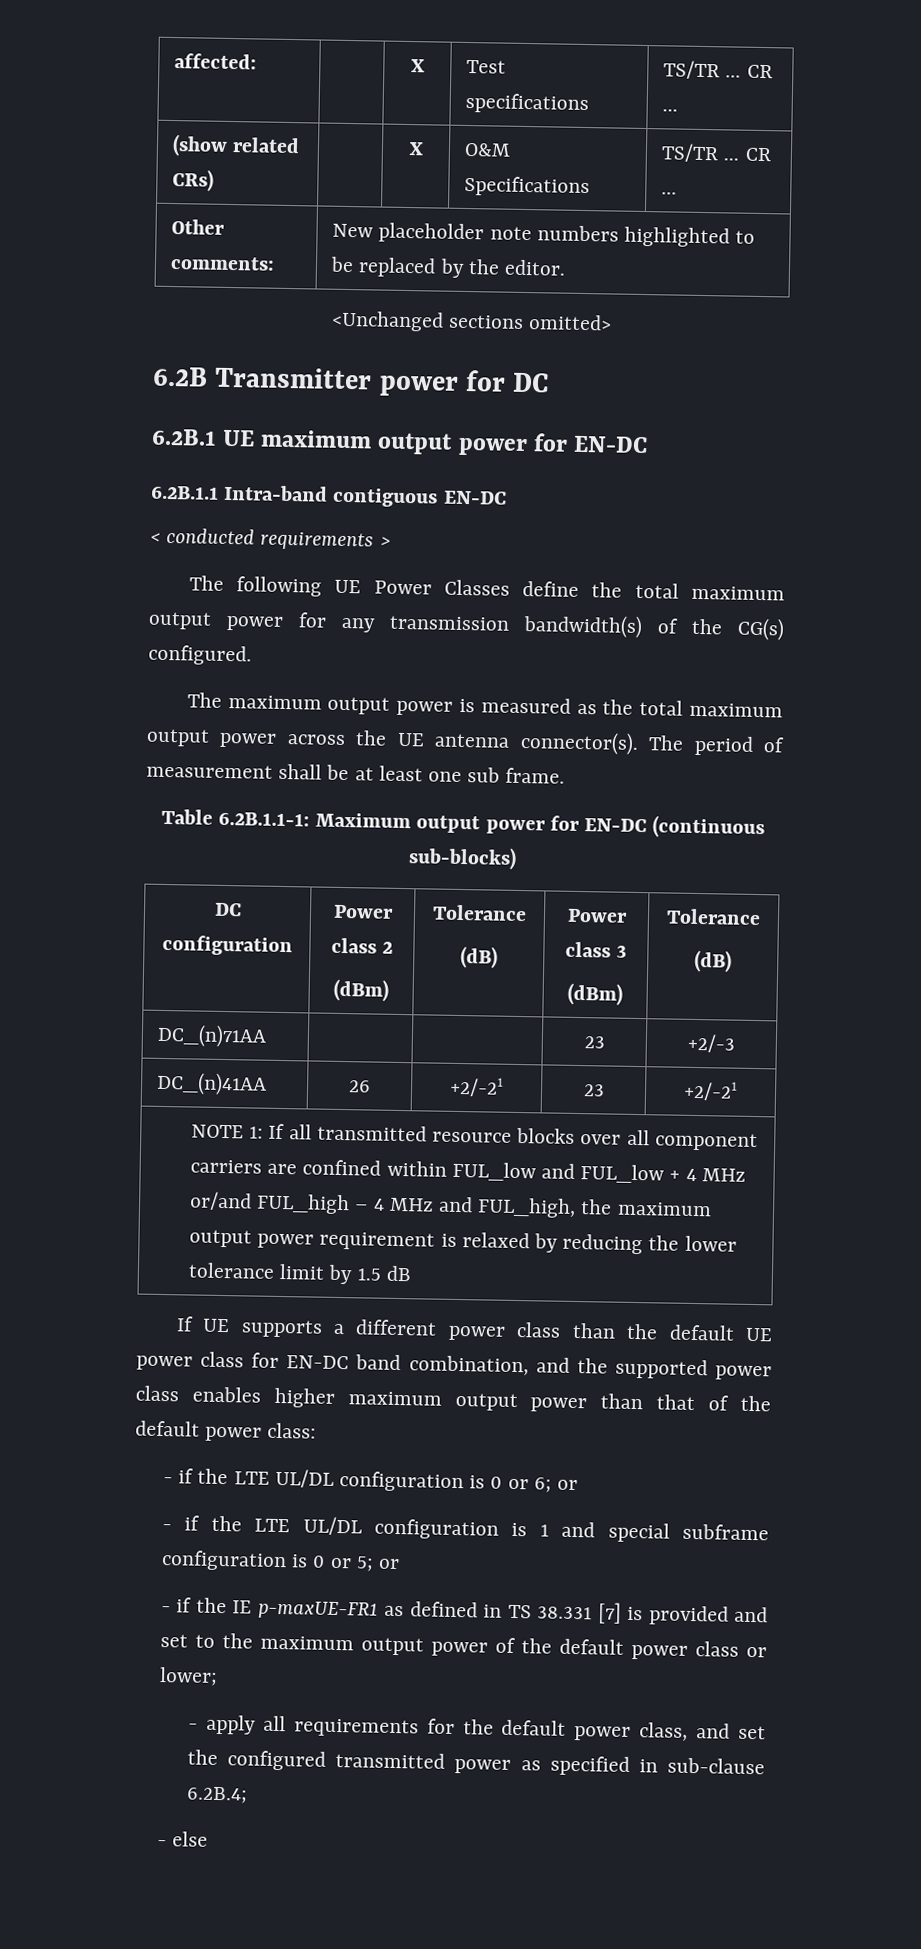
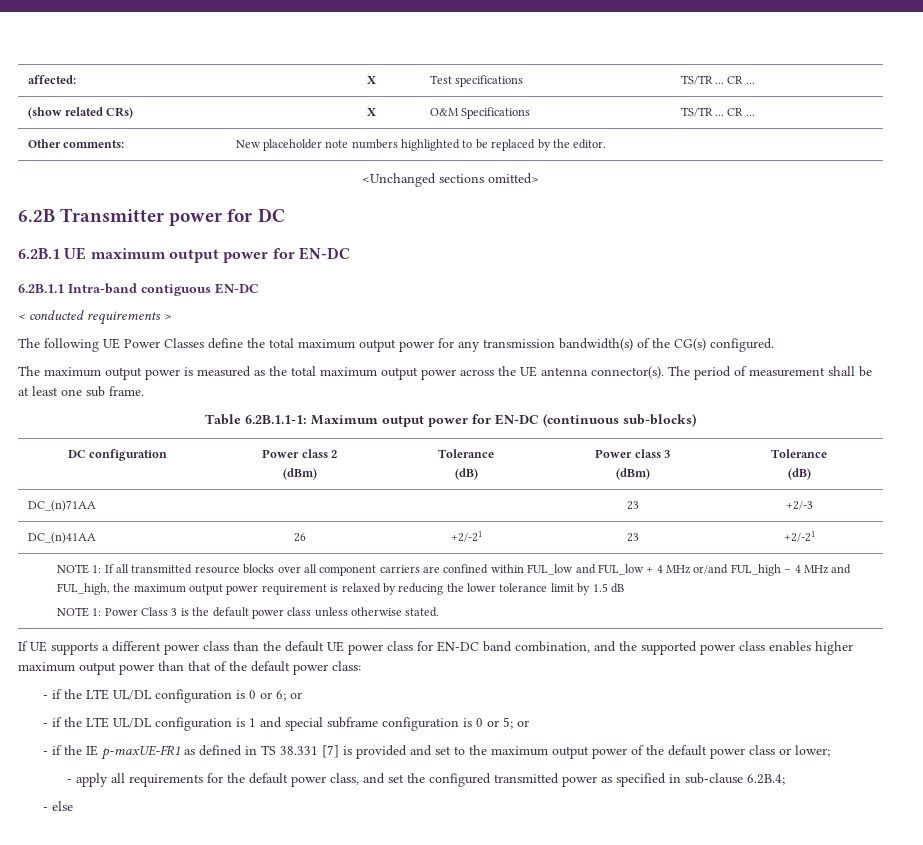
+ NOTE 1: Power Class 3 is the default power class unless otherwise stated.

